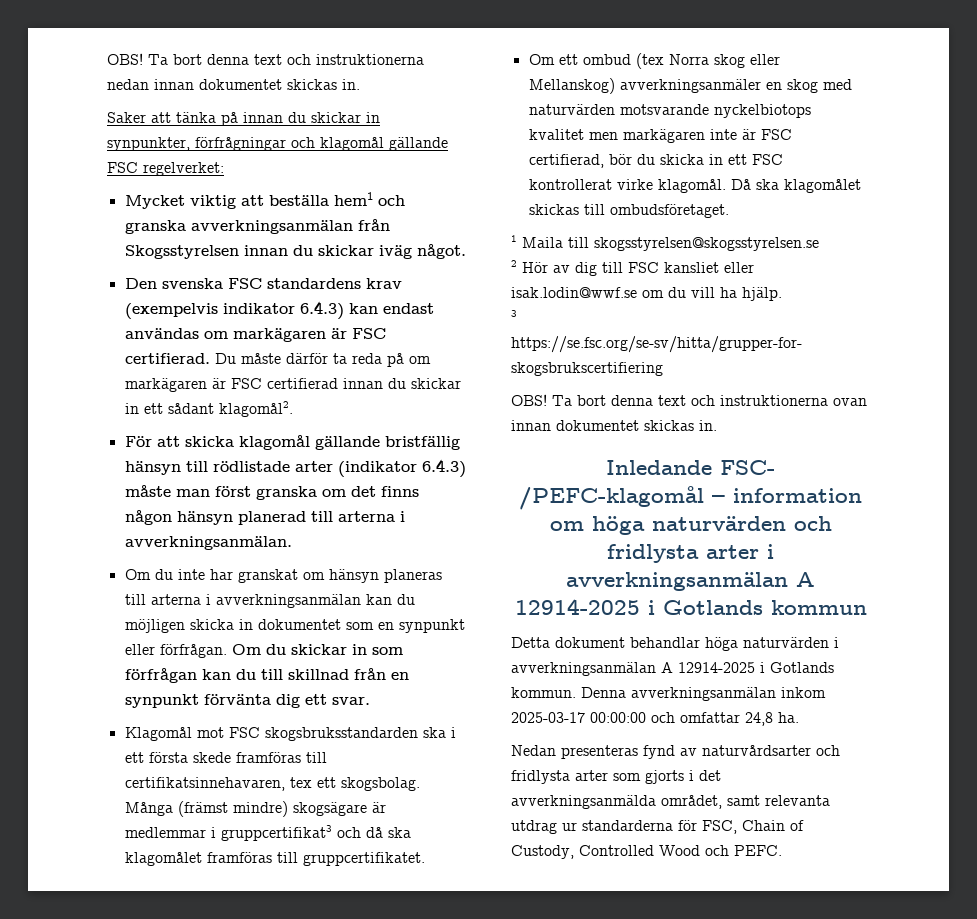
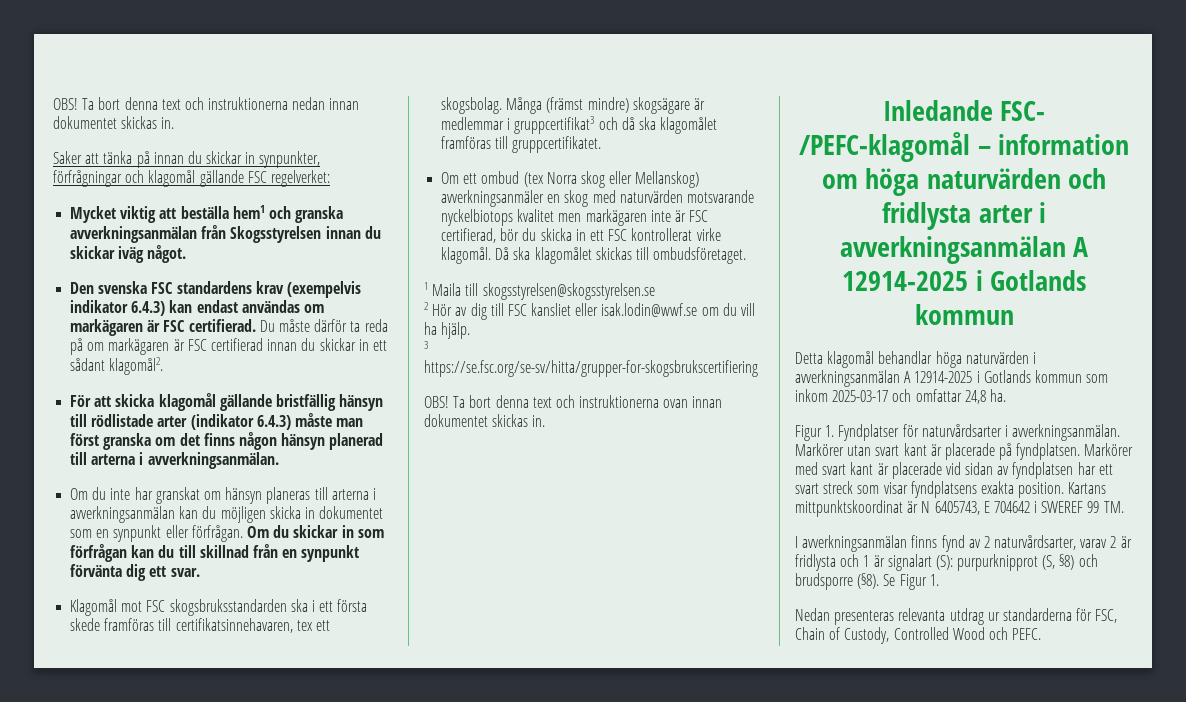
- Detta dokument behandlar höga naturvärden i avverkningsanmälan A 12914-2025 i Gotlands kommun. Denna avverkningsanmälan inkom 2025-03-17 00:00:00 och omfattar 24,8 ha.
+ Detta klagomål behandlar höga naturvärden i avverkningsanmälan A 12914-2025 i Gotlands kommun som inkom 2025-03-17 och omfattar 24,8 ha.
- Nedan presenteras fynd av naturvårdsarter och fridlysta arter som gjorts i det avverkningsanmälda området, samt relevanta utdrag ur standarderna för FSC, Chain of Custody, Controlled Wood och PEFC.
+ Figur 1. Fyndplatser för naturvårdsarter i avverkningsanmälan. Markörer utan svart kant är placerade på fyndplatsen. Markörer med svart kant är placerade vid sidan av fyndplatsen har ett svart streck som visar fyndplatsens exakta position. Kartans mittpunktskoordinat är N 6405743, E 704642 i SWEREF 99 TM.
+ I avverkningsanmälan finns fynd av 2 naturvårdsarter, varav 2 är fridlysta och 1 är signalart (S): purpurknipprot (S, §8) och brudsporre (§8). Se Figur 1.
+ Nedan presenteras relevanta utdrag ur standarderna för FSC, Chain of Custody, Controlled Wood och PEFC.

